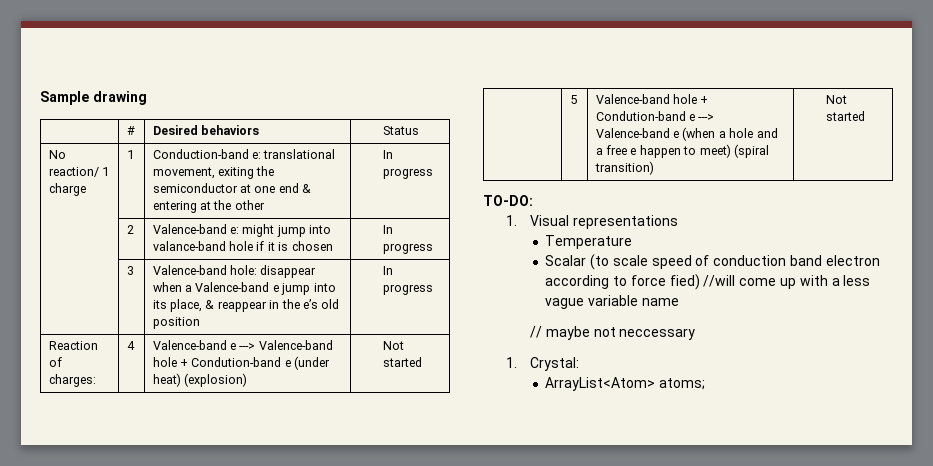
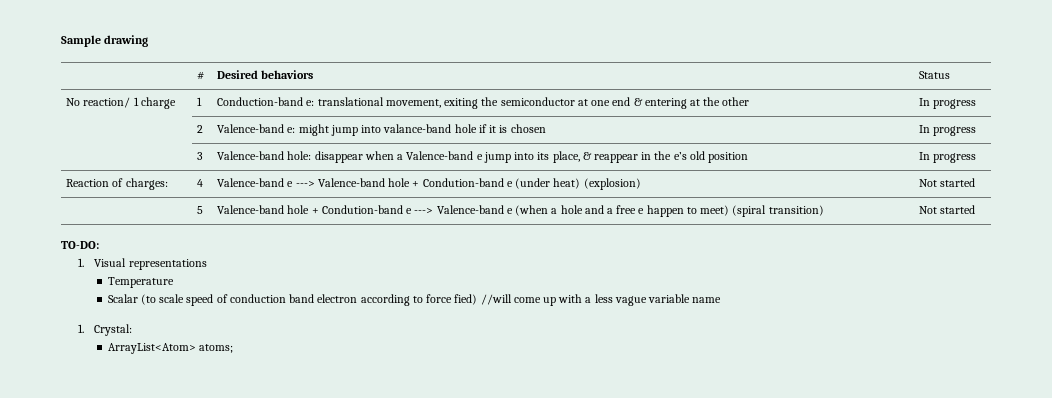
- // maybe not neccessary

